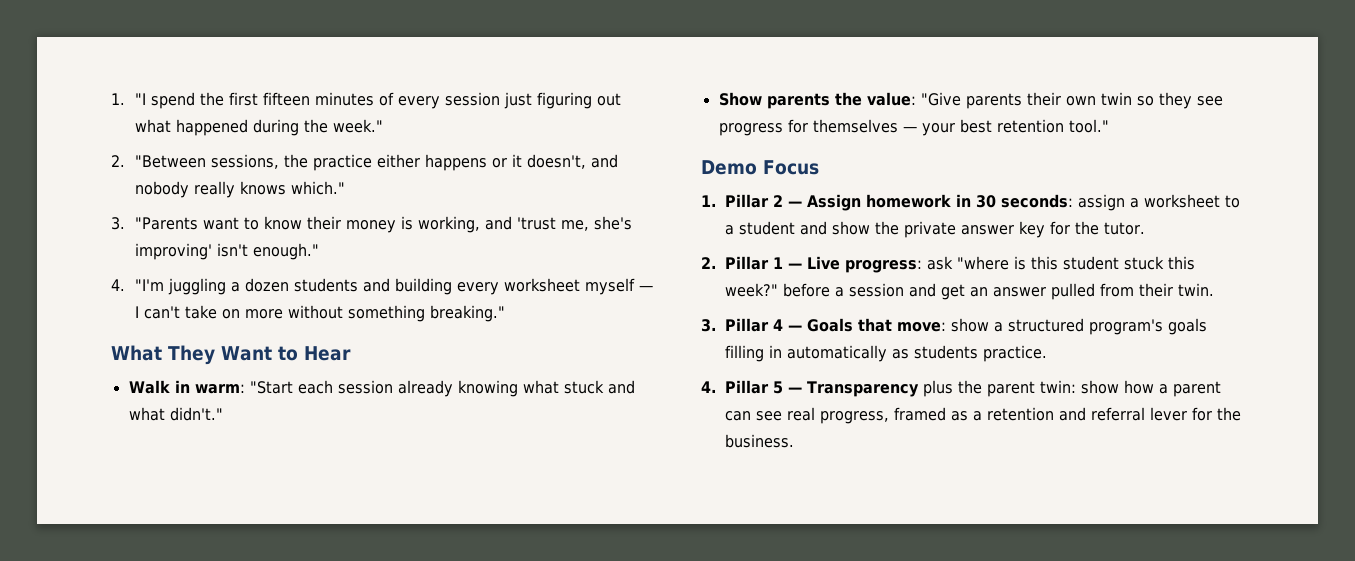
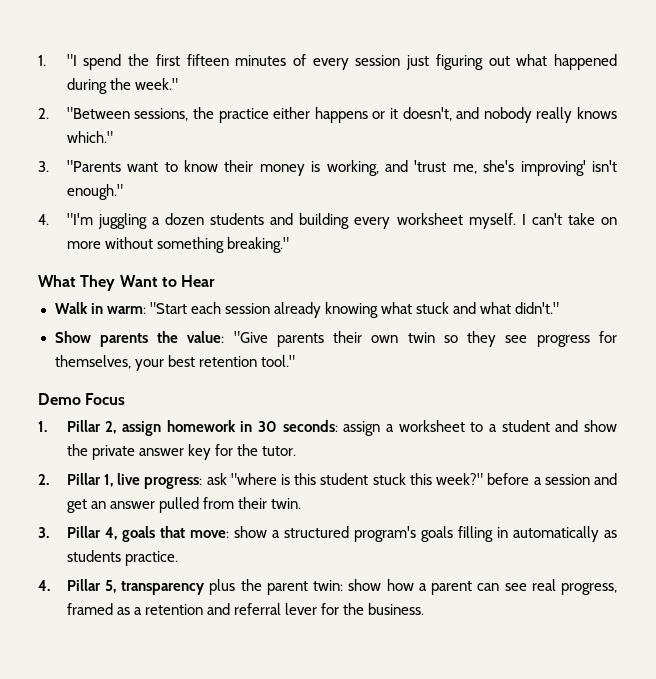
- 4. "I'm juggling a dozen students and building every worksheet myself — I can't take on more without something breaking."
+ 4. "I'm juggling a dozen students and building every worksheet myself. I can't take on more without something breaking."
- Show parents the value: "Give parents their own twin so they see progress for themselves — your best retention tool."
+ Show parents the value: "Give parents their own twin so they see progress for themselves, your best retention tool."
- 1. Pillar 2 — Assign homework in 30 seconds: assign a worksheet to a student and show the private answer key for the tutor.
+ 1. Pillar 2, assign homework in 30 seconds: assign a worksheet to a student and show the private answer key for the tutor.
- 2. Pillar 1 — Live progress: ask "where is this student stuck this week?" before a session and get an answer pulled from their twin.
+ 2. Pillar 1, live progress: ask "where is this student stuck this week?" before a session and get an answer pulled from their twin.
- 3. Pillar 4 — Goals that move: show a structured program's goals filling in automatically as students practice.
+ 3. Pillar 4, goals that move: show a structured program's goals filling in automatically as students practice.
- 4. Pillar 5 — Transparency plus the parent twin: show how a parent can see real progress, framed as a retention and referral lever for the business.
+ 4. Pillar 5, transparency plus the parent twin: show how a parent can see real progress, framed as a retention and referral lever for the business.

